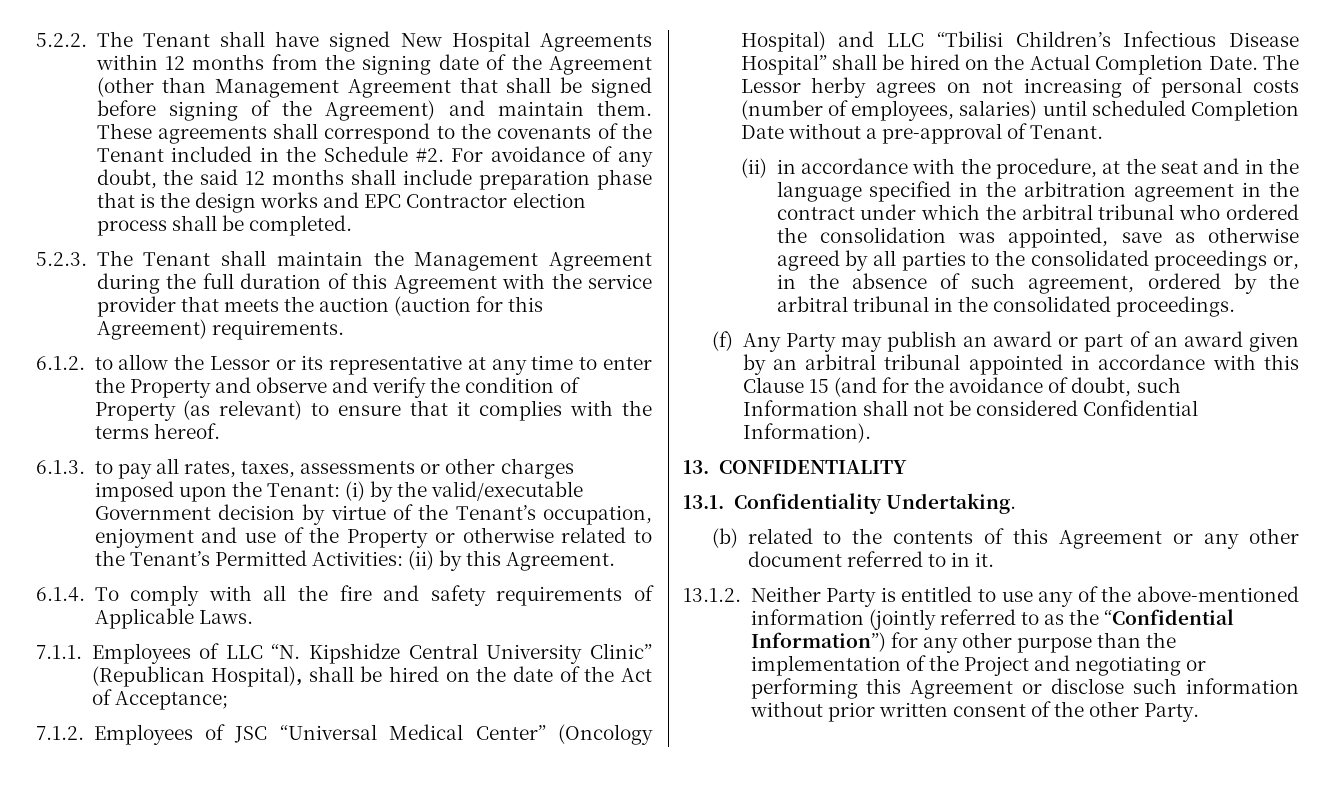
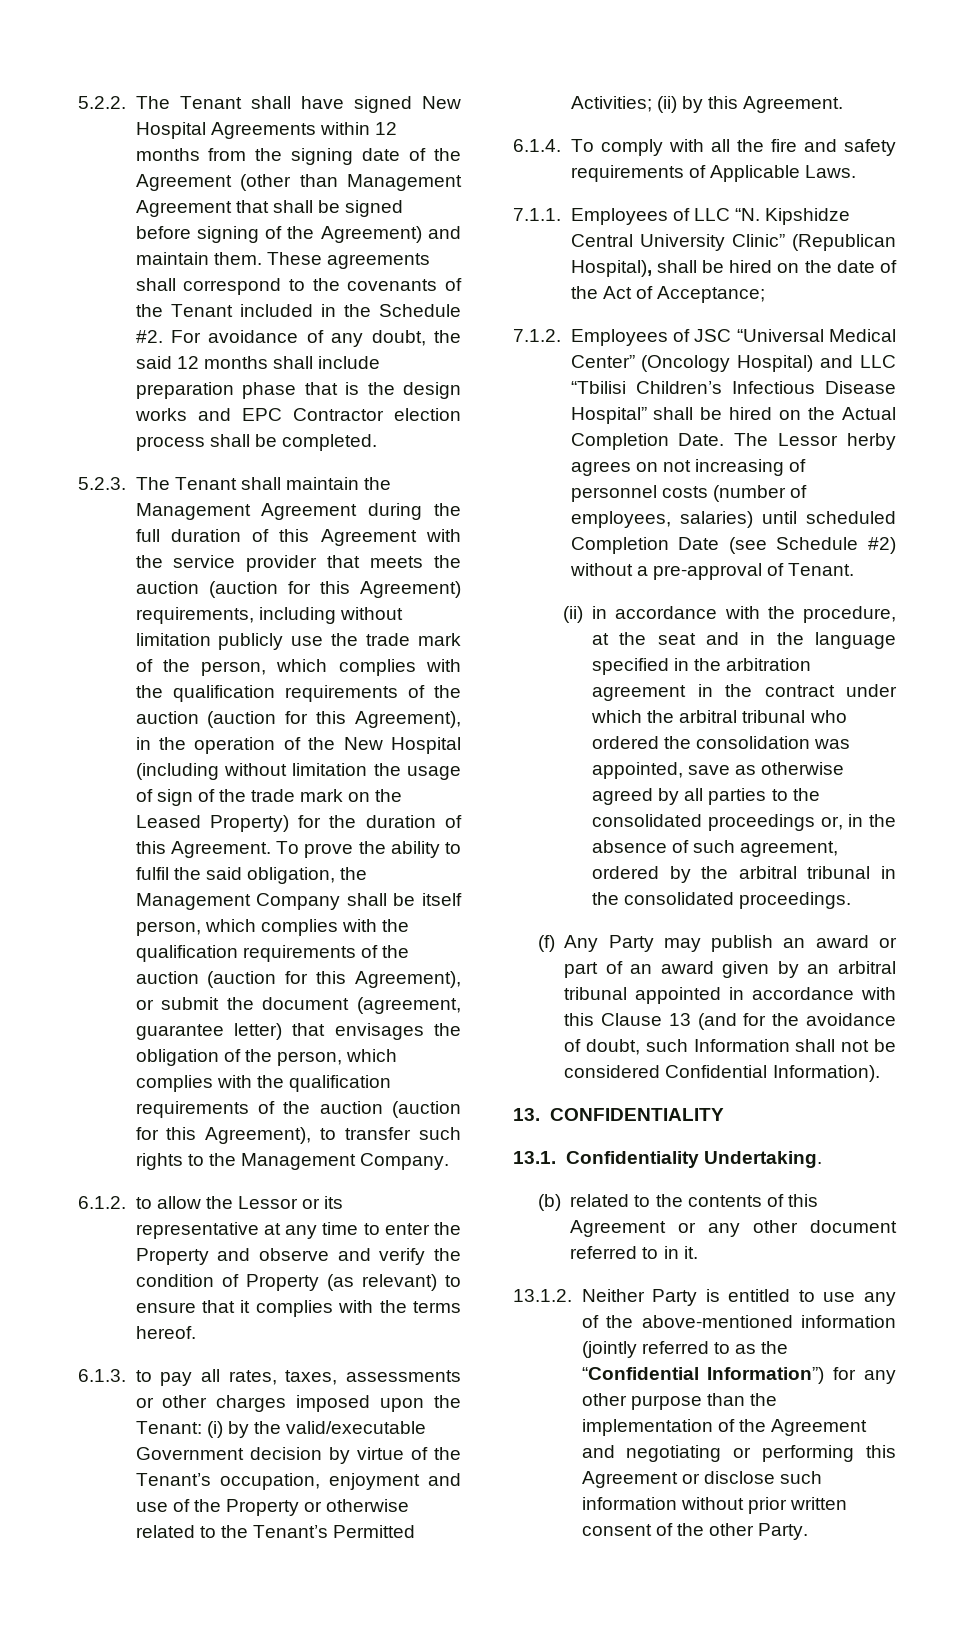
- 5.2.3. The Tenant shall maintain the Management Agreement during the full duration of this Agreement with the service provider that meets the auction (auction for this Agreement) requirements.
+ 5.2.3. The Tenant shall maintain the Management Agreement during the full duration of this Agreement with the service provider that meets the auction (auction for this Agreement) requirements, including without limitation publicly use the trade mark of the person, which complies with the qualification requirements of the auction (auction for this Agreement), in the operation of the New Hospital (including without limitation the usage of sign of the trade mark on the Leased Property) for the duration of this Agreement. To prove the ability to fulfil the said obligation, the Management Company shall be itself person, which complies with the qualification requirements of the auction (auction for this Agreement), or submit the document (agreement, guarantee letter) that envisages the obligation of the person, which complies with the qualification requirements of the auction (auction for this Agreement), to transfer such rights to the Management Company.
- 6.1.3. to pay all rates, taxes, assessments or other charges imposed upon the Tenant: (i) by the valid/executable Government decision by virtue of the Tenant’s occupation, enjoyment and use of the Property or otherwise related to the Tenant’s Permitted Activities: (ii) by this Agreement.
+ 6.1.3. to pay all rates, taxes, assessments or other charges imposed upon the Tenant: (i) by the valid/executable Government decision by virtue of the Tenant’s occupation, enjoyment and use of the Property or otherwise related to the Tenant’s Permitted Activities; (ii) by this Agreement.
- The Lessor herby agrees on not increasing of personal costs (number of employees, salaries) until scheduled Completion Date without a pre-approval of Tenant.
+ The Lessor herby agrees on not increasing of personnel costs (number of employees, salaries) until scheduled Completion Date (see Schedule #2) without a pre-approval of Tenant.
- (f) Any Party may publish an award or part of an award given by an arbitral tribunal appointed in accordance with this Clause 15 (and for the avoidance of doubt, such Information shall not be considered Confidential Information).
+ (f) Any Party may publish an award or part of an award given by an arbitral tribunal appointed in accordance with this Clause 13 (and for the avoidance of doubt, such Information shall not be considered Confidential Information).
- 13.1.2. Neither Party is entitled to use any of the above-mentioned information (jointly referred to as the “Confidential Information”) for any other purpose than the implementation of the Project and negotiating or performing this Agreement or disclose such information without prior written consent of the other Party.
+ 13.1.2. Neither Party is entitled to use any of the above-mentioned information (jointly referred to as the “Confidential Information”) for any other purpose than the implementation of the Agreement and negotiating or performing this Agreement or disclose such information without prior written consent of the other Party.

